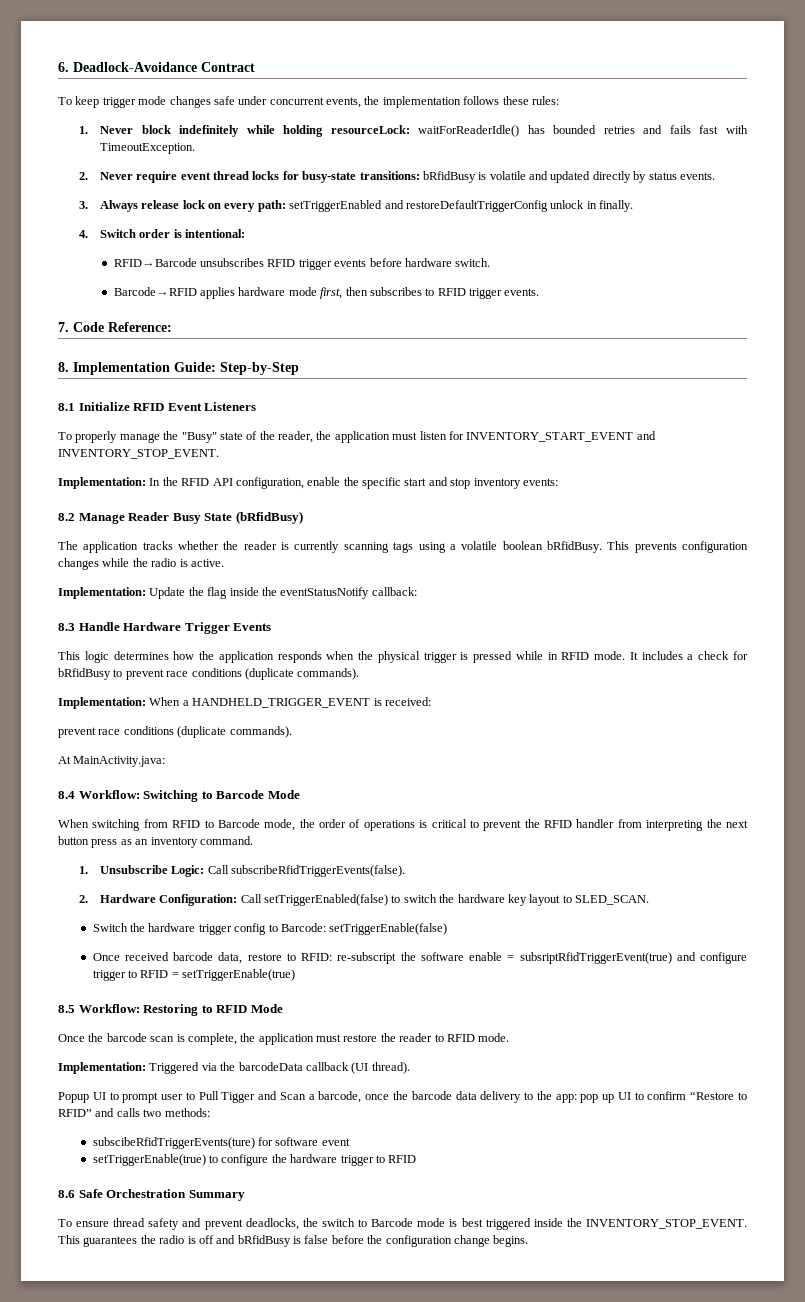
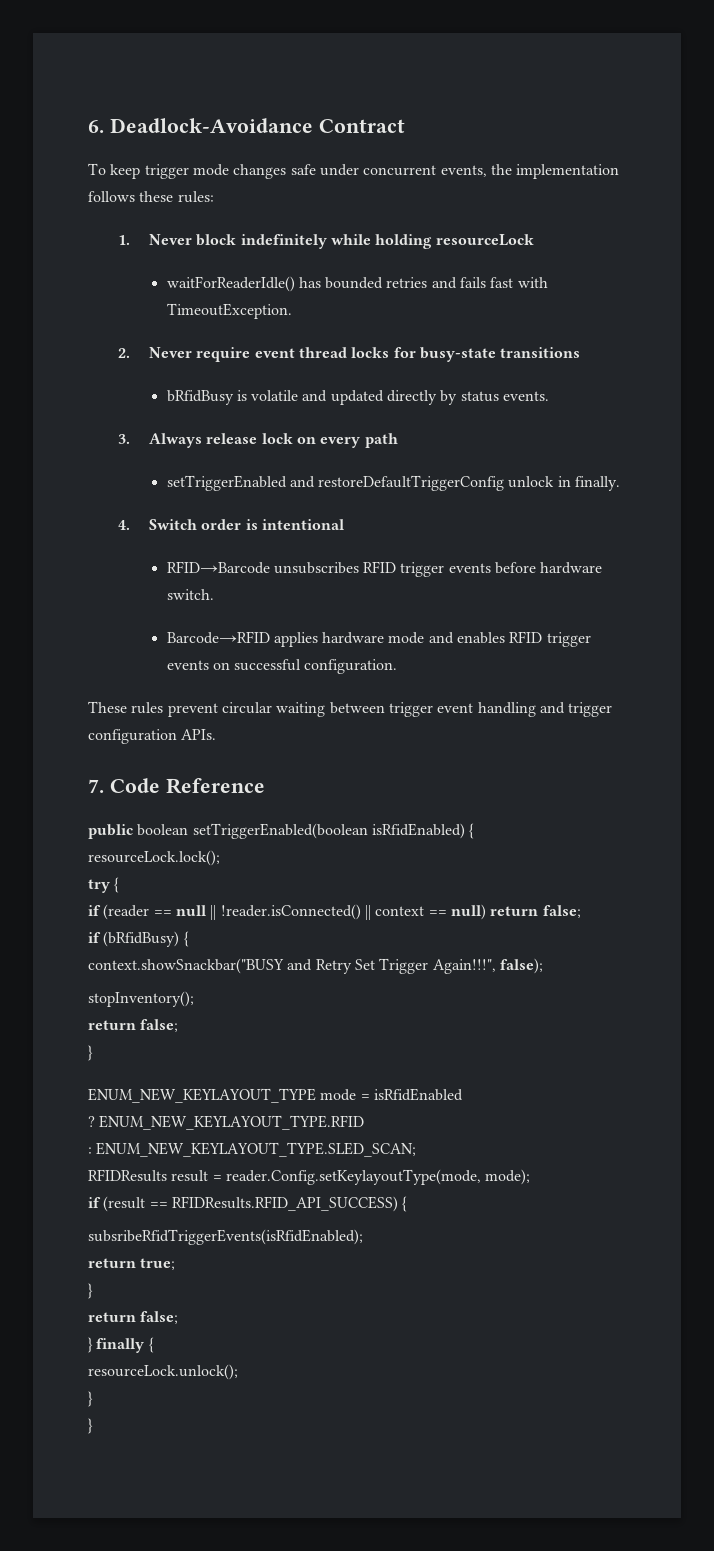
- 1. Never block indefinitely while holding resourceLock: waitForReaderIdle() has bounded retries and fails fast with TimeoutException.
+ 1. Never block indefinitely while holding resourceLock
+ waitForReaderIdle() has bounded retries and fails fast with TimeoutException.
- 2. Never require event thread locks for busy-state transitions: bRfidBusy is volatile and updated directly by status events.
+ 2. Never require event thread locks for busy-state transitions
+ bRfidBusy is volatile and updated directly by status events.
- 3. Always release lock on every path: setTriggerEnabled and restoreDefaultTriggerConfig unlock in finally.
+ 3. Always release lock on every path
+ setTriggerEnabled and restoreDefaultTriggerConfig unlock in finally.
- 4. Switch order is intentional:
+ 4. Switch order is intentional
- Barcode→RFID applies hardware mode first, then subscribes to RFID trigger events.
- 7. Code Reference:
- 8. Implementation Guide: Step-by-Step
- 8.1 Initialize RFID Event Listeners
- To properly manage the "Busy" state of the reader, the application must listen for INVENTORY_START_EVENT and INVENTORY_STOP_EVENT.
- Implementation: In the RFID API configuration, enable the specific start and stop inventory events:
- 8.2 Manage Reader Busy State (bRfidBusy)
- The application tracks whether the reader is currently scanning tags using a volatile boolean bRfidBusy. This prevents configuration changes while the radio is active.
- Implementation: Update the flag inside the eventStatusNotify callback:
- 8.3 Handle Hardware Trigger Events
- This logic determines how the application responds when the physical trigger is pressed while in RFID mode. It includes a check for bRfidBusy to prevent race conditions (duplicate commands).
- Implementation: When a HANDHELD_TRIGGER_EVENT is received:
- prevent race conditions (duplicate commands).
- At MainActivity.java:
- 8.4 Workflow: Switching to Barcode Mode
- When switching from RFID to Barcode mode, the order of operations is critical to prevent the RFID handler from interpreting the next button press as an inventory command.
- 1. Unsubscribe Logic: Call subscribeRfidTriggerEvents(false).
- 2. Hardware Configuration: Call setTriggerEnabled(false) to switch the hardware key layout to SLED_SCAN.
- Switch the hardware trigger config to Barcode: setTriggerEnable(false)
- Once received barcode data, restore to RFID: re-subscript the software enable = subsriptRfidTriggerEvent(true) and configure trigger to RFID = setTriggerEnable(true)
- 8.5 Workflow: Restoring to RFID Mode
- Once the barcode scan is complete, the application must restore the reader to RFID mode.
- Implementation: Triggered via the barcodeData callback (UI thread).
- Popup UI to prompt user to Pull Tigger and Scan a barcode, once the barcode data delivery to the app: pop up UI to confirm “Restore to RFID” and calls two methods:
- subscibeRfidTriggerEvents(ture) for software event
- setTriggerEnable(true) to configure the hardware trigger to RFID
- 8.6 Safe Orchestration Summary
- To ensure thread safety and prevent deadlocks, the switch to Barcode mode is best triggered inside the INVENTORY_STOP_EVENT. This guarantees the radio is off and bRfidBusy is false before the configuration change begins.
+ Barcode→RFID applies hardware mode and enables RFID trigger events on successful configuration.
+ These rules prevent circular waiting between trigger event handling and trigger configuration APIs.
+ 7. Code Reference
+ public boolean setTriggerEnabled(boolean isRfidEnabled) {
+ resourceLock.lock();
+ try {
+ if (reader == null || !reader.isConnected() || context == null) return false;
+ if (bRfidBusy) {
+ context.showSnackbar("BUSY and Retry Set Trigger Again!!!", false);
+ stopInventory();
+ return false;
+ }
+ ENUM_NEW_KEYLAYOUT_TYPE mode = isRfidEnabled
+ ? ENUM_NEW_KEYLAYOUT_TYPE.RFID
+ : ENUM_NEW_KEYLAYOUT_TYPE.SLED_SCAN;
+ RFIDResults result = reader.Config.setKeylayoutType(mode, mode);
+ if (result == RFIDResults.RFID_API_SUCCESS) {
+ subsribeRfidTriggerEvents(isRfidEnabled);
+ return true;
+ }
+ return false;
+ } finally {
+ resourceLock.unlock();
+ }
+ }

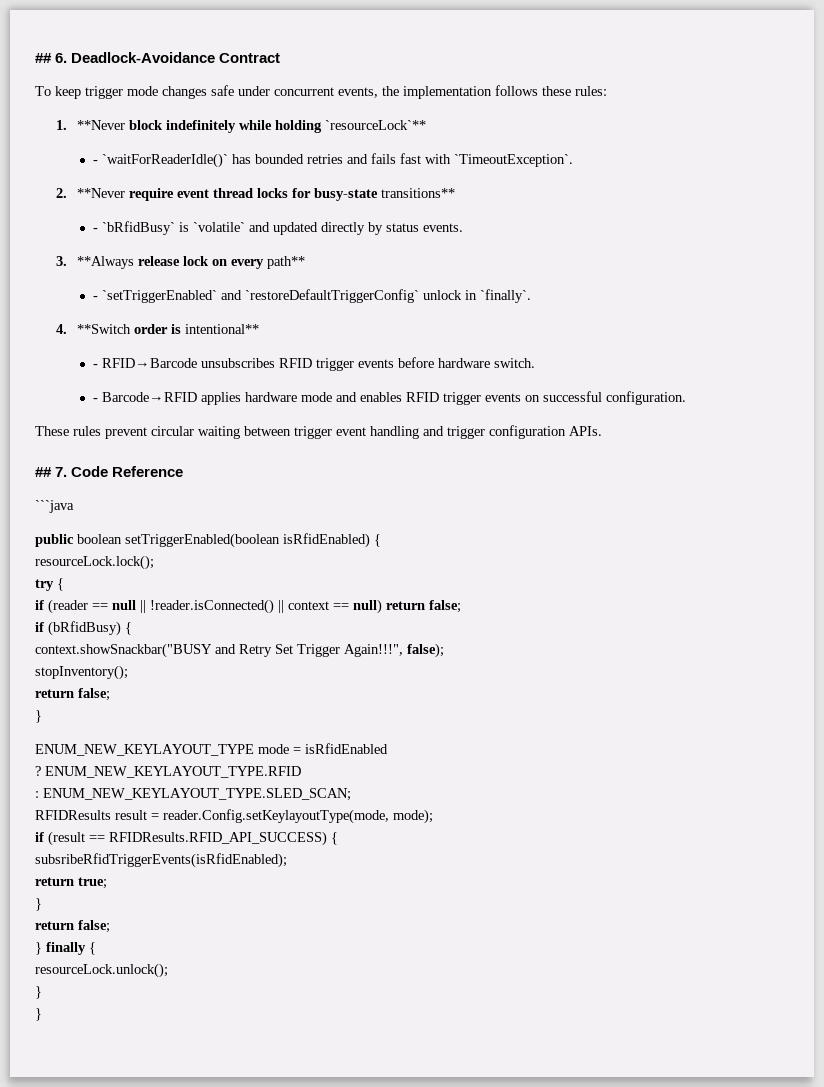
- 6. Deadlock-Avoidance Contract
+ ## 6. Deadlock-Avoidance Contract
- 1. Never block indefinitely while holding resourceLock
- waitForReaderIdle() has bounded retries and fails fast with TimeoutException.
+ 1. **Never block indefinitely while holding `resourceLock`**
+ - `waitForReaderIdle()` has bounded retries and fails fast with `TimeoutException`.
- 2. Never require event thread locks for busy-state transitions
- bRfidBusy is volatile and updated directly by status events.
+ 2. **Never require event thread locks for busy-state transitions**
+ - `bRfidBusy` is `volatile` and updated directly by status events.
- 3. Always release lock on every path
- setTriggerEnabled and restoreDefaultTriggerConfig unlock in finally.
+ 3. **Always release lock on every path**
+ - `setTriggerEnabled` and `restoreDefaultTriggerConfig` unlock in `finally`.
- 4. Switch order is intentional
- RFID→Barcode unsubscribes RFID trigger events before hardware switch.
+ 4. **Switch order is intentional**
+ - RFID→Barcode unsubscribes RFID trigger events before hardware switch.
- Barcode→RFID applies hardware mode and enables RFID trigger events on successful configuration.
+ - Barcode→RFID applies hardware mode and enables RFID trigger events on successful configuration.
- 7. Code Reference
+ ## 7. Code Reference
+ ```java

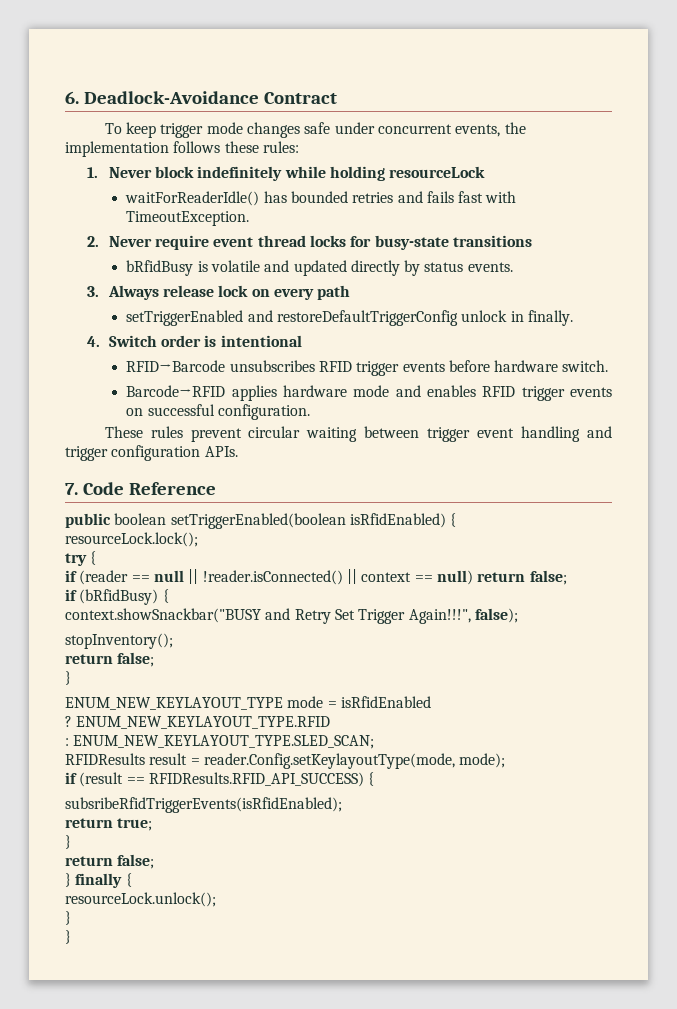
- ## 6. Deadlock-Avoidance Contract
+ 6. Deadlock-Avoidance Contract
- 1. **Never block indefinitely while holding `resourceLock`**
- - `waitForReaderIdle()` has bounded retries and fails fast with `TimeoutException`.
+ 1. Never block indefinitely while holding resourceLock
+ waitForReaderIdle() has bounded retries and fails fast with TimeoutException.
- 2. **Never require event thread locks for busy-state transitions**
- - `bRfidBusy` is `volatile` and updated directly by status events.
+ 2. Never require event thread locks for busy-state transitions
+ bRfidBusy is volatile and updated directly by status events.
- 3. **Always release lock on every path**
- - `setTriggerEnabled` and `restoreDefaultTriggerConfig` unlock in `finally`.
+ 3. Always release lock on every path
+ setTriggerEnabled and restoreDefaultTriggerConfig unlock in finally.
- 4. **Switch order is intentional**
- - RFID→Barcode unsubscribes RFID trigger events before hardware switch.
+ 4. Switch order is intentional
+ RFID→Barcode unsubscribes RFID trigger events before hardware switch.
- - Barcode→RFID applies hardware mode and enables RFID trigger events on successful configuration.
+ Barcode→RFID applies hardware mode and enables RFID trigger events on successful configuration.
- ## 7. Code Reference
+ 7. Code Reference
- ```java

